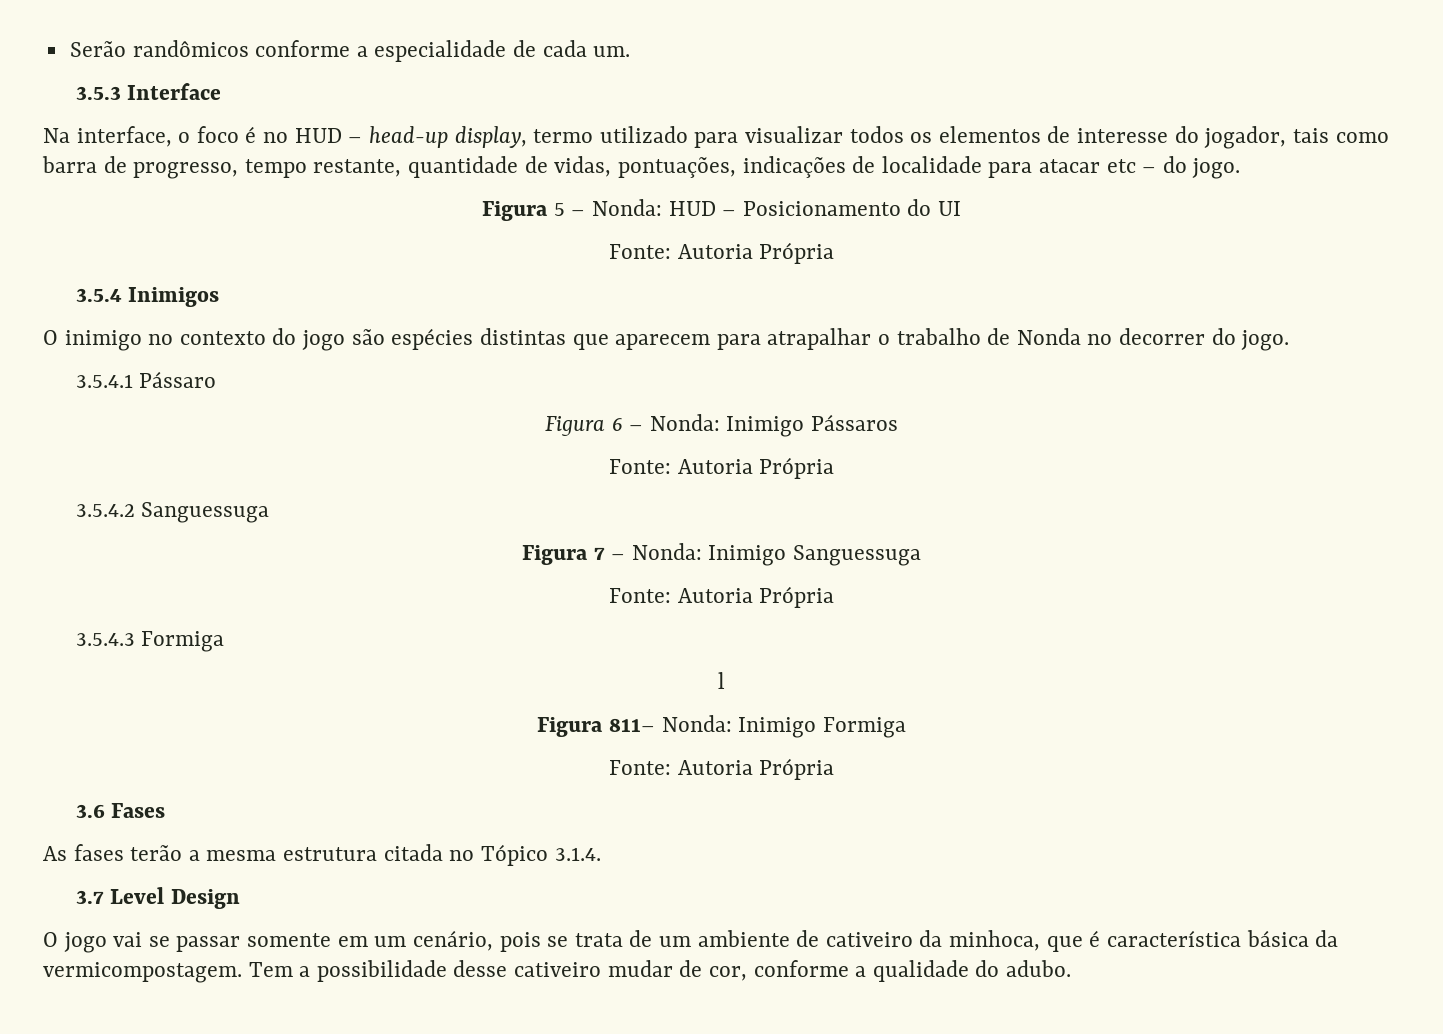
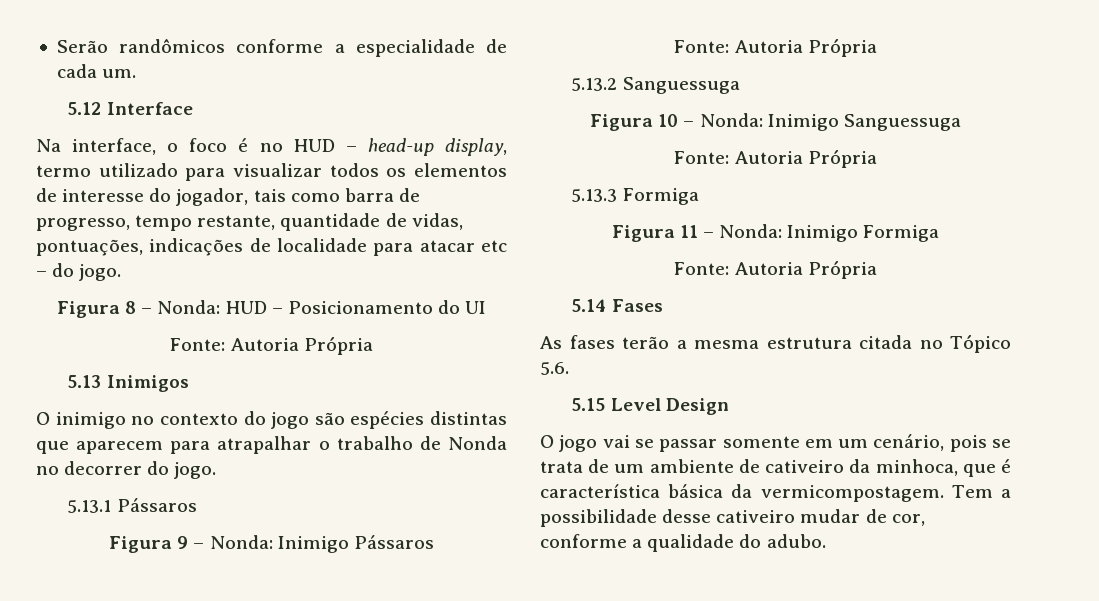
- 3.5.3 Interface
+ 5.12 Interface
- Figura 5 – Nonda: HUD – Posicionamento do UI
+ Figura 8 – Nonda: HUD – Posicionamento do UI
- 3.5.4 Inimigos
+ 5.13 Inimigos
- 3.5.4.1 Pássaro
- Figura 6 – Nonda: Inimigo Pássaros
+ 5.13.1 Pássaros
+ Figura 9 – Nonda: Inimigo Pássaros
- 3.5.4.2 Sanguessuga
+ 5.13.2 Sanguessuga
- Figura 7 – Nonda: Inimigo Sanguessuga
+ Figura 10 – Nonda: Inimigo Sanguessuga
- 3.5.4.3 Formiga
- l
- Figura 811– Nonda: Inimigo Formiga
+ 5.13.3 Formiga
+ Figura 11 – Nonda: Inimigo Formiga
- 3.6 Fases
+ 5.14 Fases
- As fases terão a mesma estrutura citada no Tópico 3.1.4.
- 3.7 Level Design
+ As fases terão a mesma estrutura citada no Tópico 5.6.
+ 5.15 Level Design

